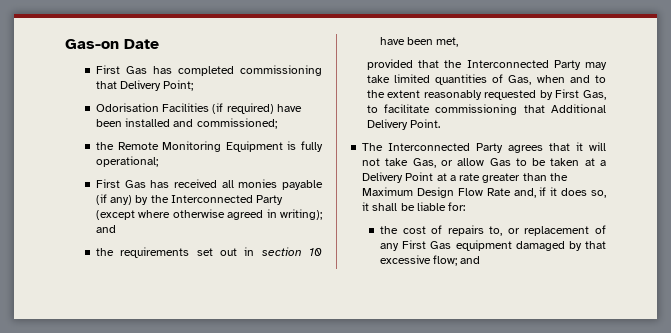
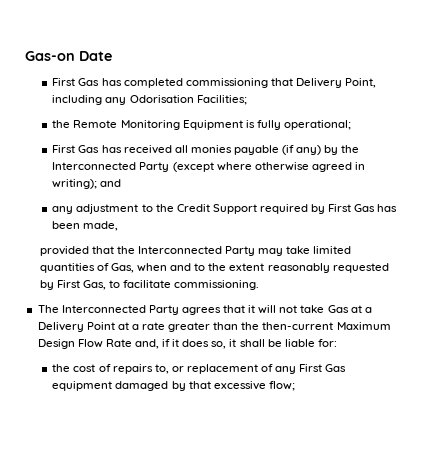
- First Gas has completed commissioning that Delivery Point;
- Odorisation Facilities (if required) have been installed and commissioned;
+ First Gas has completed commissioning that Delivery Point, including any Odorisation Facilities;
- the requirements set out in section 10 have been met,
+ any adjustment to the Credit Support required by First Gas has been made,
- provided that the Interconnected Party may take limited quantities of Gas, when and to the extent reasonably requested by First Gas, to facilitate commissioning that Additional Delivery Point.
+ provided that the Interconnected Party may take limited quantities of Gas, when and to the extent reasonably requested by First Gas, to facilitate commissioning.
- The Interconnected Party agrees that it will not take Gas, or allow Gas to be taken at a Delivery Point at a rate greater than the Maximum Design Flow Rate and, if it does so, it shall be liable for:
+ The Interconnected Party agrees that it will not take Gas at a Delivery Point at a rate greater than the then-current Maximum Design Flow Rate and, if it does so, it shall be liable for:
- the cost of repairs to, or replacement of any First Gas equipment damaged by that excessive flow; and
+ the cost of repairs to, or replacement of any First Gas equipment damaged by that excessive flow;

